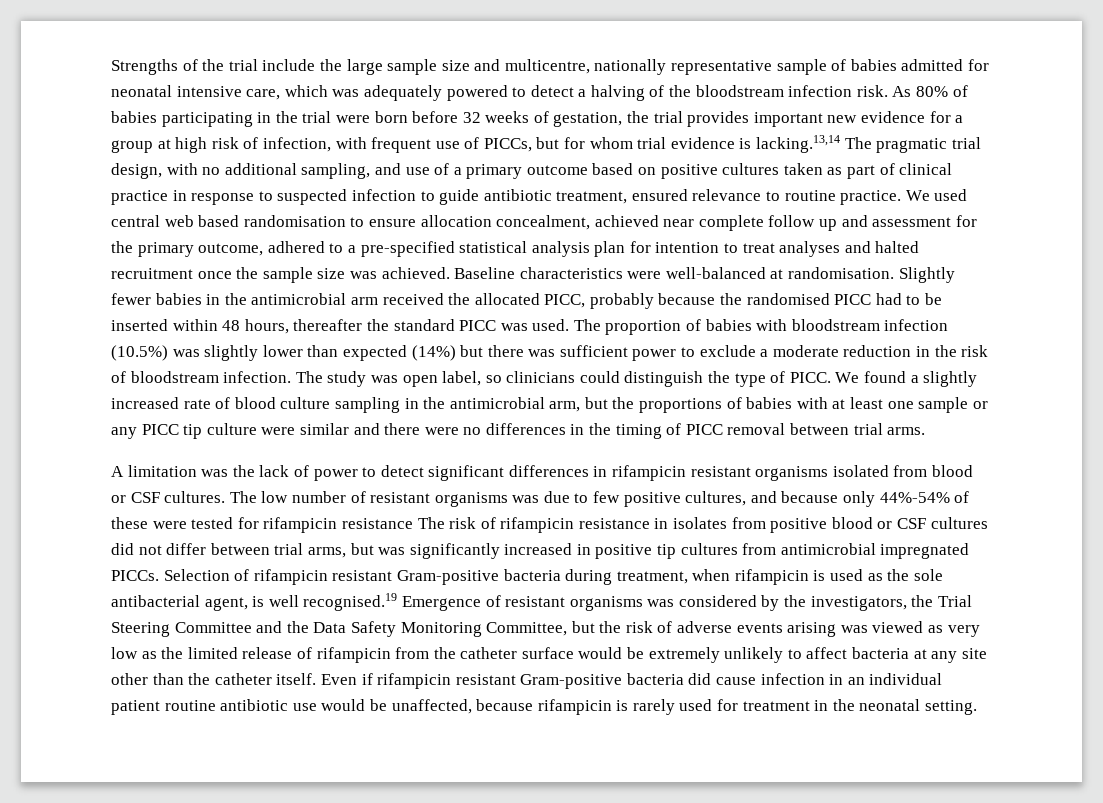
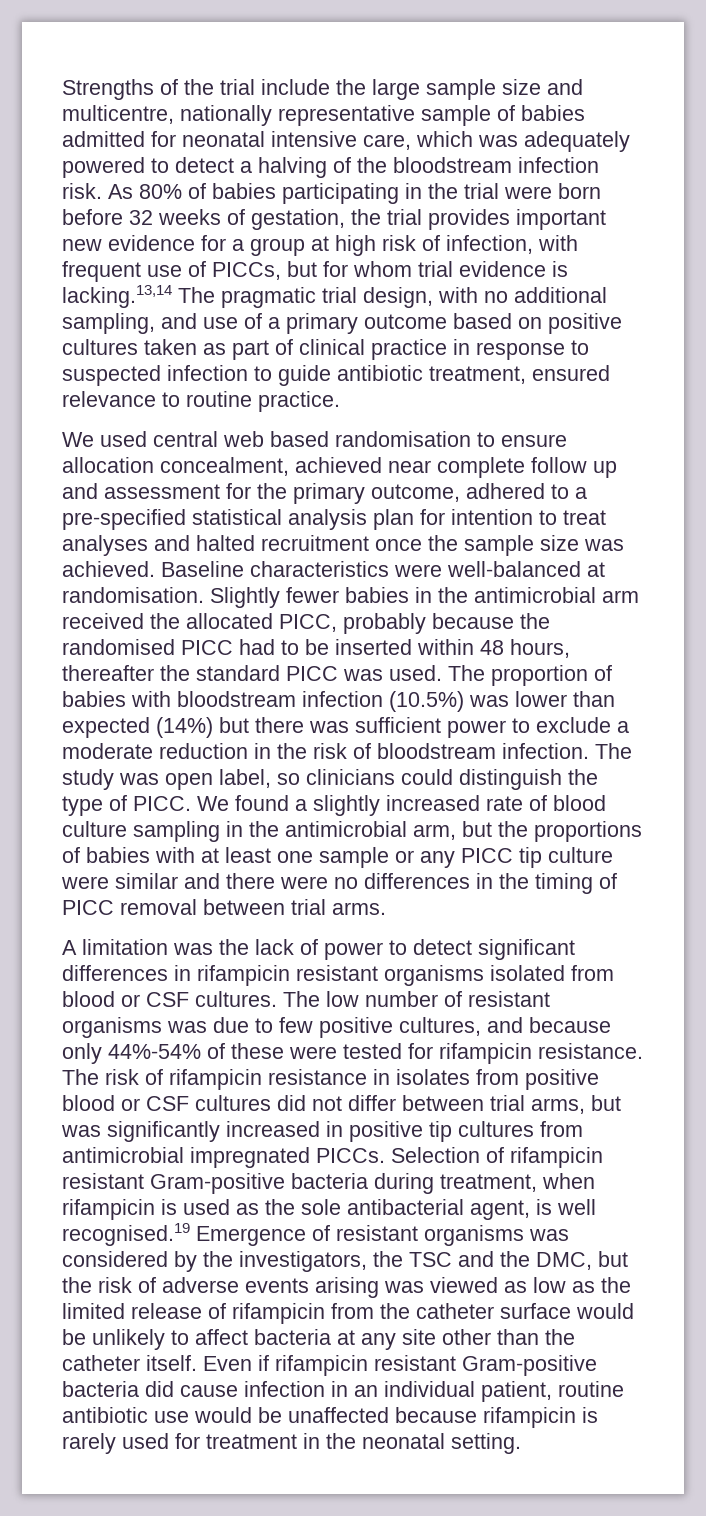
- As 80% of babies participating in the trial were born before 32 weeks of gestation, the trial provides important new evidence for a group at high risk of infection, with frequent use of PICCs, but for whom trial evidence is lacking.13,14 The pragmatic trial design, with no additional sampling, and use of a primary outcome based on positive cultures taken as part of clinical practice in response to suspected infection to guide antibiotic treatment, ensured relevance to routine practice. We used central web based randomisation to ensure allocation concealment, achieved near complete follow up and assessment for the primary outcome, adhered to a pre-specified statistical analysis plan for intention to treat analyses and halted recruitment once the sample size was achieved.
+ As 80% of babies participating in the trial were born before 32 weeks of gestation, the trial provides important new evidence for a group at high risk of infection, with frequent use of PICCs, but for whom trial evidence is lacking.13,14 The pragmatic trial design, with no additional sampling, and use of a primary outcome based on positive cultures taken as part of clinical practice in response to suspected infection to guide antibiotic treatment, ensured relevance to routine practice.
+ We used central web based randomisation to ensure allocation concealment, achieved near complete follow up and assessment for the primary outcome, adhered to a pre-specified statistical analysis plan for intention to treat analyses and halted recruitment once the sample size was achieved.
- The proportion of babies with bloodstream infection (10.5%) was slightly lower than expected (14%) but there was sufficient power to exclude a moderate reduction in the risk of bloodstream infection.
+ The proportion of babies with bloodstream infection (10.5%) was lower than expected (14%) but there was sufficient power to exclude a moderate reduction in the risk of bloodstream infection.
- The low number of resistant organisms was due to few positive cultures, and because only 44%-54% of these were tested for rifampicin resistance The risk of rifampicin resistance in isolates from positive blood or CSF cultures did not differ between trial arms, but was significantly increased in positive tip cultures from antimicrobial impregnated PICCs.
+ The low number of resistant organisms was due to few positive cultures, and because only 44%-54% of these were tested for rifampicin resistance. The risk of rifampicin resistance in isolates from positive blood or CSF cultures did not differ between trial arms, but was significantly increased in positive tip cultures from antimicrobial impregnated PICCs.
- Selection of rifampicin resistant Gram-positive bacteria during treatment, when rifampicin is used as the sole antibacterial agent, is well recognised.19 Emergence of resistant organisms was considered by the investigators, the Trial Steering Committee and the Data Safety Monitoring Committee, but the risk of adverse events arising was viewed as very low as the limited release of rifampicin from the catheter surface would be extremely unlikely to affect bacteria at any site other than the catheter itself.
+ Selection of rifampicin resistant Gram-positive bacteria during treatment, when rifampicin is used as the sole antibacterial agent, is well recognised.19 Emergence of resistant organisms was considered by the investigators, the TSC and the DMC, but the risk of adverse events arising was viewed as low as the limited release of rifampicin from the catheter surface would be unlikely to affect bacteria at any site other than the catheter itself.
- Even if rifampicin resistant Gram-positive bacteria did cause infection in an individual patient routine antibiotic use would be unaffected, because rifampicin is rarely used for treatment in the neonatal setting.
+ Even if rifampicin resistant Gram-positive bacteria did cause infection in an individual patient, routine antibiotic use would be unaffected because rifampicin is rarely used for treatment in the neonatal setting.

